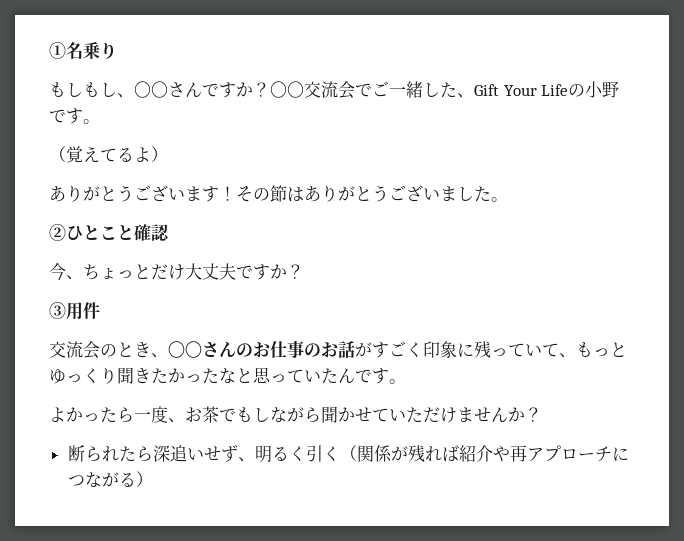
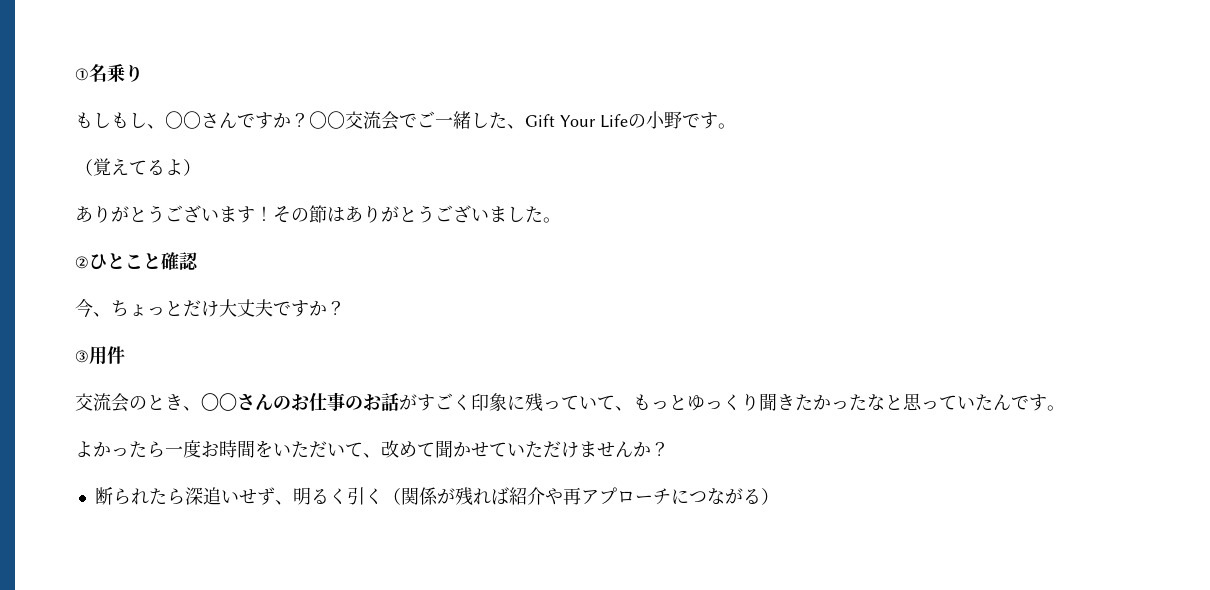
- よかったら一度、お茶でもしながら聞かせていただけませんか？
+ よかったら一度お時間をいただいて、改めて聞かせていただけませんか？

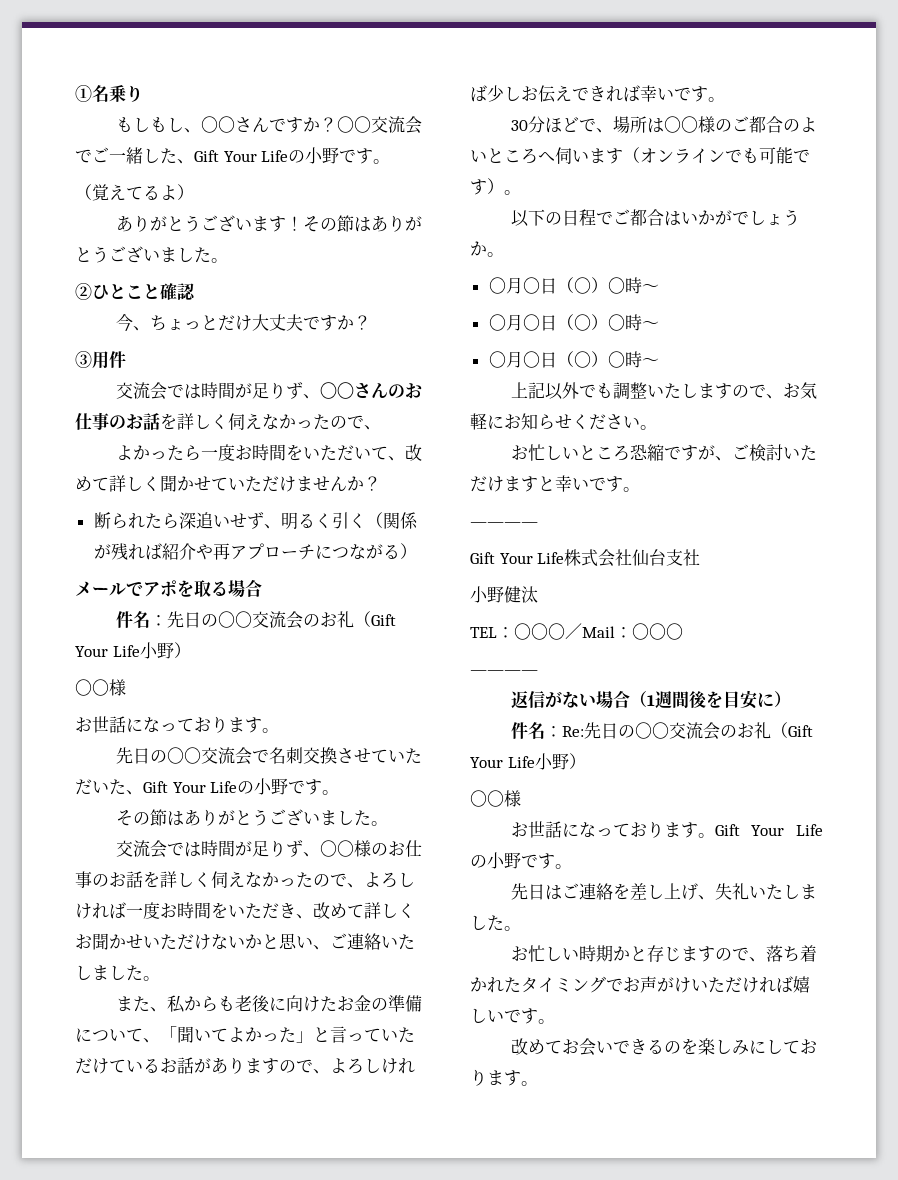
- 交流会のとき、〇〇さんのお仕事のお話がすごく印象に残っていて、もっとゆっくり聞きたかったなと思っていたんです。
+ 交流会では時間が足りず、〇〇さんのお仕事のお話を詳しく伺えなかったので、
- よかったら一度お時間をいただいて、改めて聞かせていただけませんか？
+ よかったら一度お時間をいただいて、改めて詳しく聞かせていただけませんか？
+ メールでアポを取る場合
+ 件名：先日の〇〇交流会のお礼（Gift Your Life小野）
+ 〇〇様
+ お世話になっております。
+ 先日の〇〇交流会で名刺交換させていただいた、Gift Your Lifeの小野です。
+ その節はありがとうございました。
+ 交流会では時間が足りず、〇〇様のお仕事のお話を詳しく伺えなかったので、よろしければ一度お時間をいただき、改めて詳しくお聞かせいただけないかと思い、ご連絡いたしました。
+ また、私からも老後に向けたお金の準備について、「聞いてよかった」と言っていただけているお話がありますので、よろしければ少しお伝えできれば幸いです。
+ 30分ほどで、場所は〇〇様のご都合のよいところへ伺います（オンラインでも可能です）。
+ 以下の日程でご都合はいかがでしょうか。
+ 〇月〇日（〇）〇時〜
+ 〇月〇日（〇）〇時〜
+ 〇月〇日（〇）〇時〜
+ 上記以外でも調整いたしますので、お気軽にお知らせください。
+ お忙しいところ恐縮ですが、ご検討いただけますと幸いです。
+ ――――
+ Gift Your Life株式会社仙台支社
+ 小野健汰
+ TEL：〇〇〇／Mail：〇〇〇
+ ――――
+ 返信がない場合（1週間後を目安に）
+ 件名：Re:先日の〇〇交流会のお礼（Gift Your Life小野）
+ 〇〇様
+ お世話になっております。Gift Your Lifeの小野です。
+ 先日はご連絡を差し上げ、失礼いたしました。
+ お忙しい時期かと存じますので、落ち着かれたタイミングでお声がけいただければ嬉しいです。
+ 改めてお会いできるのを楽しみにしております。

